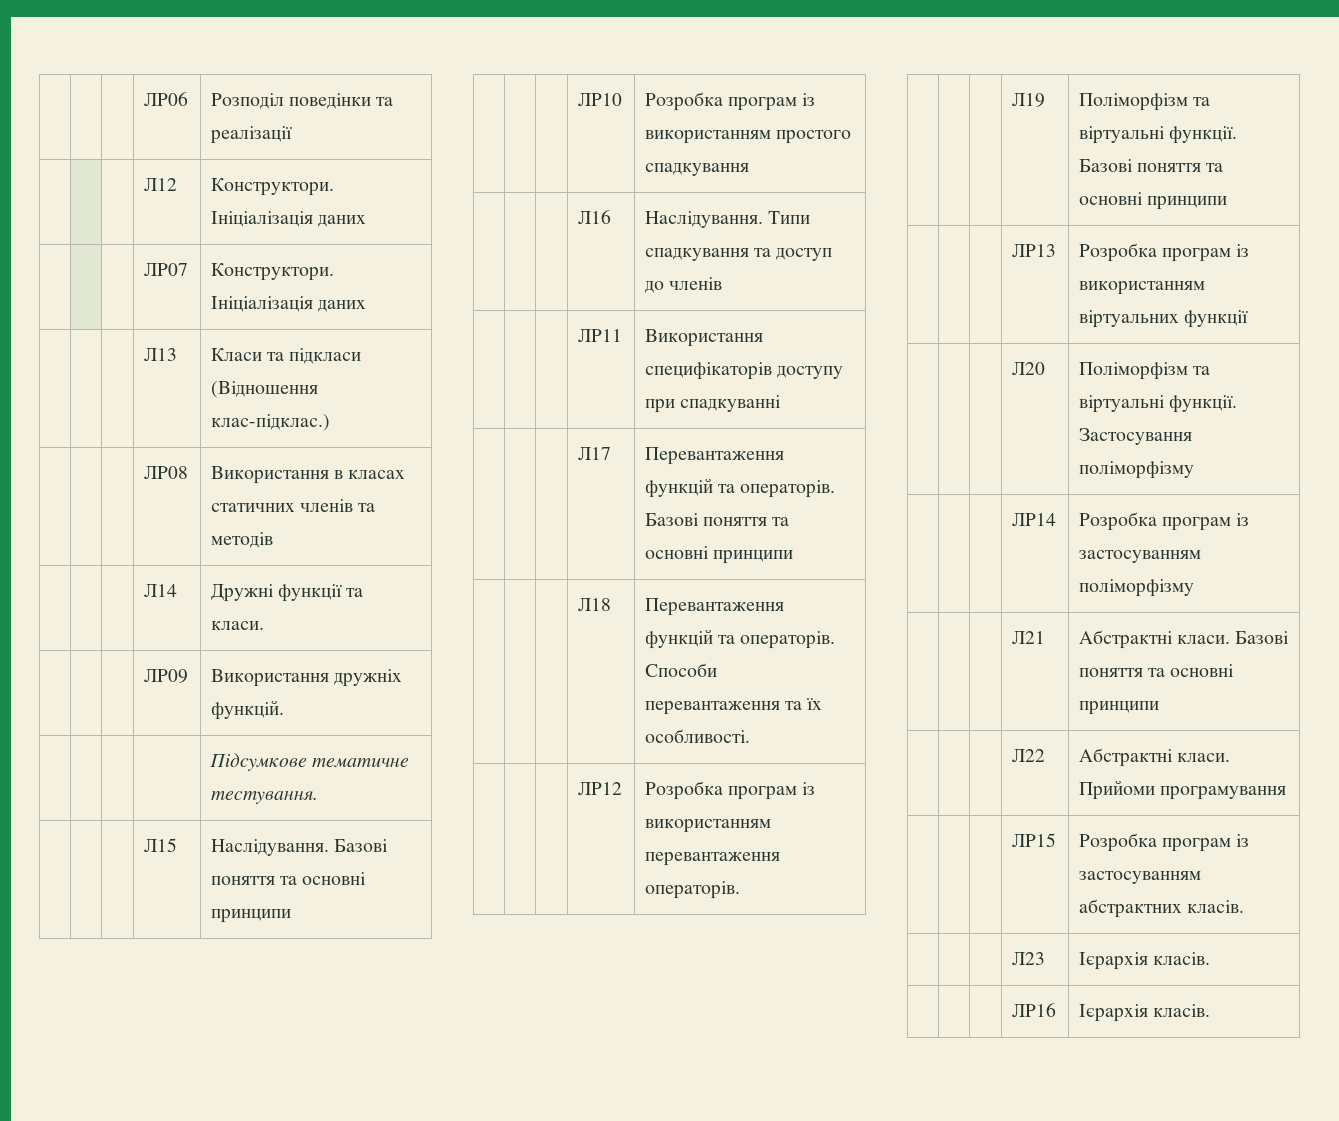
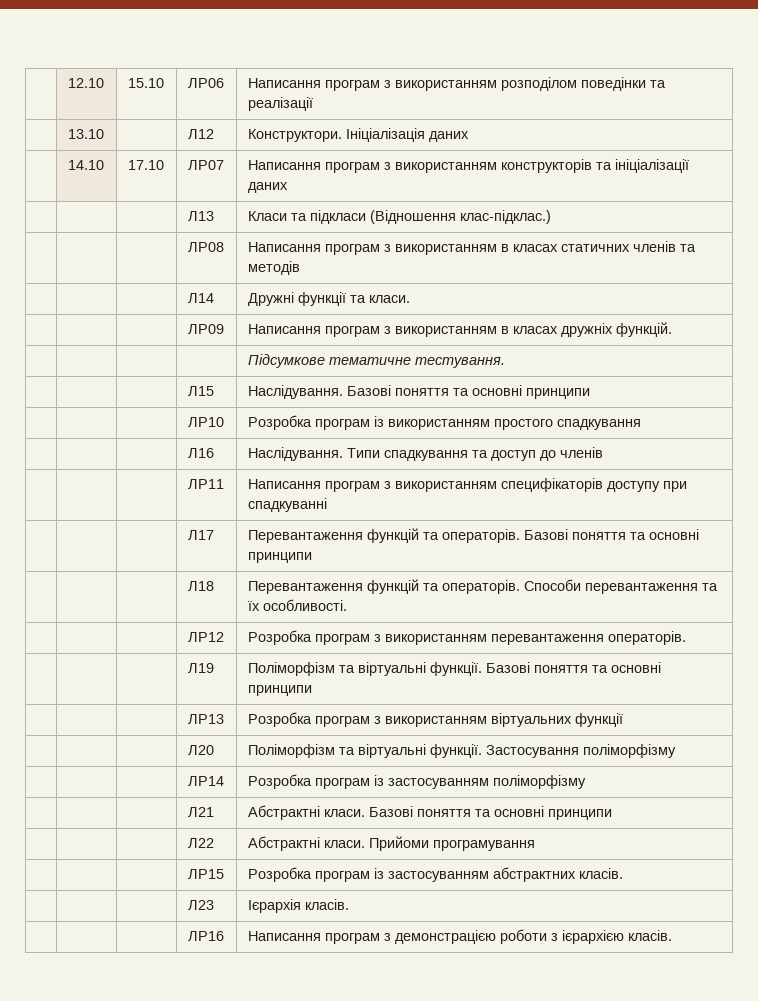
- | | | ЛР06 | Розподіл поведінки та реалізації
+ | 12.10 | 15.10 | ЛР06 | Написання програм з використанням розподілом поведінки та реалізації
- | | | Л12 | Конструктори. Ініціалізація даних
+ | 13.10 | | Л12 | Конструктори. Ініціалізація даних
- | | | ЛР07 | Конструктори. Ініціалізація даних
+ | 14.10 | 17.10 | ЛР07 | Написання програм з використанням конструкторів та ініціалізації даних
- | | | ЛР08 | Використання в класах статичних членів та методів
+ | | | ЛР08 | Написання програм з використанням в класах статичних членів та методів
- | | | ЛР09 | Використання дружніх функцій.
+ | | | ЛР09 | Написання програм з використанням в класах дружніх функцій.
- | | | ЛР11 | Використання специфікаторів доступу при спадкуванні
+ | | | ЛР11 | Написання програм з використанням специфікаторів доступу при спадкуванні
- | | | ЛР12 | Розробка програм із використанням перевантаження операторів.
+ | | | ЛР12 | Розробка програм з використанням перевантаження операторів.
- | | | ЛР13 | Розробка програм із використанням віртуальних функції
+ | | | ЛР13 | Розробка програм з використанням віртуальних функції
- | | | ЛР16 | Ієрархія класів.
+ | | | ЛР16 | Написання програм з демонстрацією роботи з ієрархією класів.

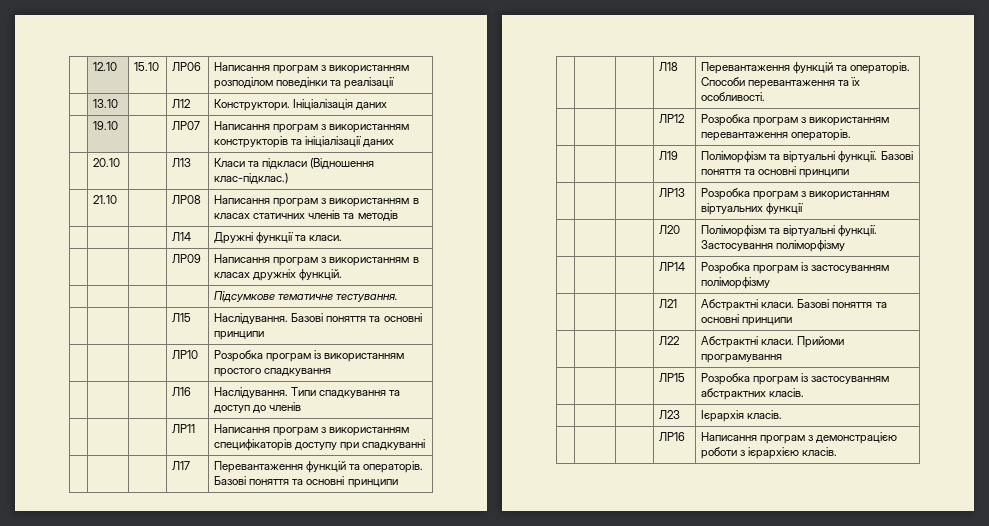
- | 14.10 | 17.10 | ЛР07 | Написання програм з використанням конструкторів та ініціалізації даних
+ | 19.10 | | ЛР07 | Написання програм з використанням конструкторів та ініціалізації даних
- | | | Л13 | Класи та підкласи (Відношення клас-підклас.)
+ | 20.10 | | Л13 | Класи та підкласи (Відношення клас-підклас.)
- | | | ЛР08 | Написання програм з використанням в класах статичних членів та методів
+ | 21.10 | | ЛР08 | Написання програм з використанням в класах статичних членів та методів

